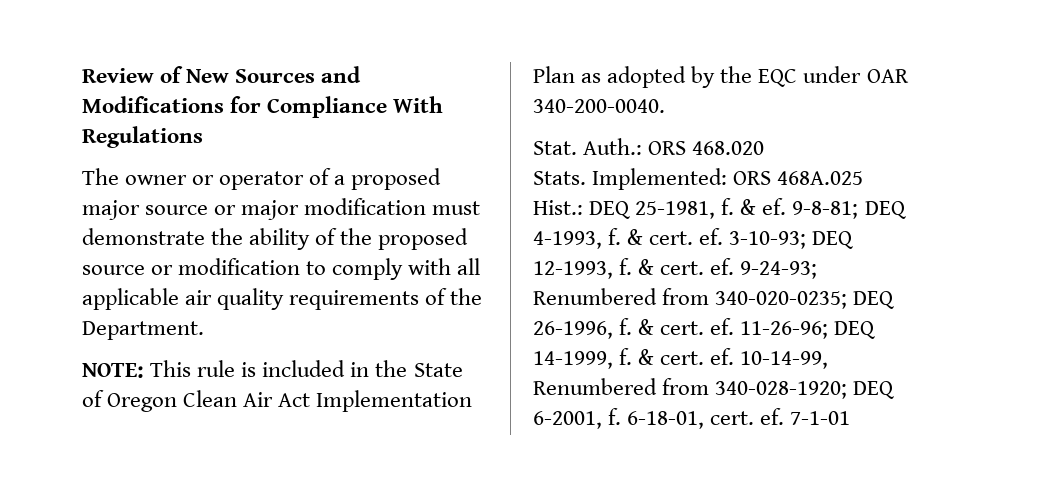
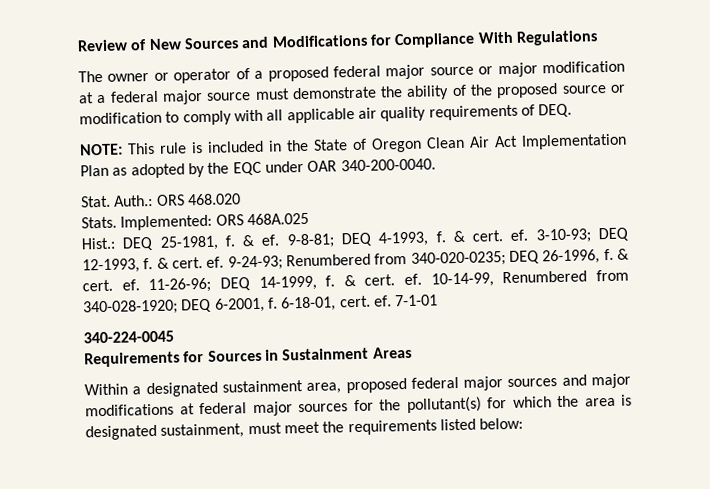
- The owner or operator of a proposed major source or major modification must demonstrate the ability of the proposed source or modification to comply with all applicable air quality requirements of the Department.
+ The owner or operator of a proposed federal major source or major modification at a federal major source must demonstrate the ability of the proposed source or modification to comply with all applicable air quality requirements of DEQ.
+ 340-224-0045
+ Requirements for Sources in Sustainment Areas
+ Within a designated sustainment area, proposed federal major sources and major modifications at federal major sources for the pollutant(s) for which the area is designated sustainment, must meet the requirements listed below:

